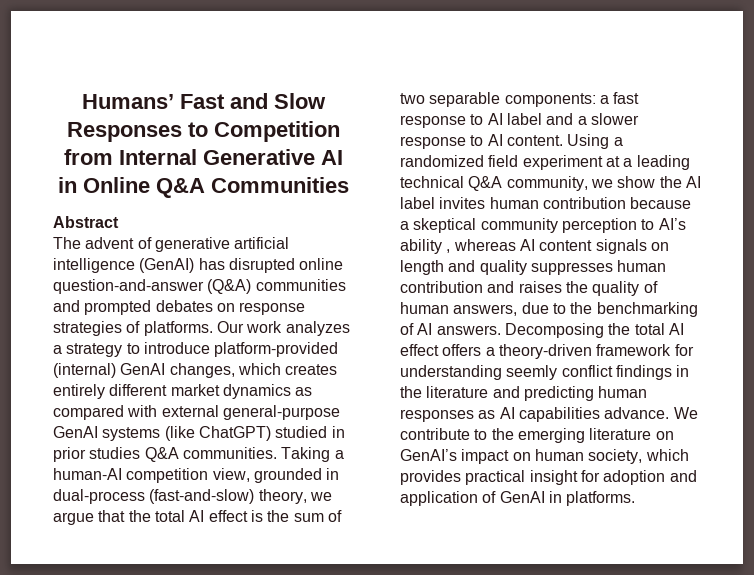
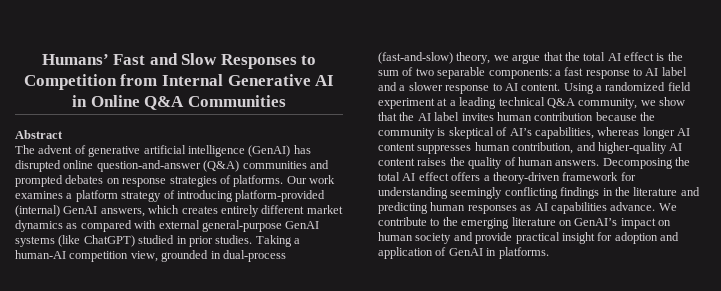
- Our work analyzes a strategy to introduce platform-provided (internal) GenAI changes, which creates entirely different market dynamics as compared with external general-purpose GenAI systems (like ChatGPT) studied in prior studies Q&A communities.
+ Our work examines a platform strategy of introducing platform-provided (internal) GenAI answers, which creates entirely different market dynamics as compared with external general-purpose GenAI systems (like ChatGPT) studied in prior studies.
- Using a randomized field experiment at a leading technical Q&A community, we show the AI label invites human contribution because a skeptical community perception to AI’s ability , whereas AI content signals on length and quality suppresses human contribution and raises the quality of human answers, due to the benchmarking of AI answers.
+ Using a randomized field experiment at a leading technical Q&A community, we show that the AI label invites human contribution because the community is skeptical of AI’s capabilities, whereas longer AI content suppresses human contribution, and higher-quality AI content raises the quality of human answers.
- Decomposing the total AI effect offers a theory-driven framework for understanding seemly conflict findings in the literature and predicting human responses as AI capabilities advance.
+ Decomposing the total AI effect offers a theory-driven framework for understanding seemingly conflicting findings in the literature and predicting human responses as AI capabilities advance.
- We contribute to the emerging literature on GenAI’s impact on human society, which provides practical insight for adoption and application of GenAI in platforms.
+ We contribute to the emerging literature on GenAI’s impact on human society and provide practical insight for adoption and application of GenAI in platforms.

